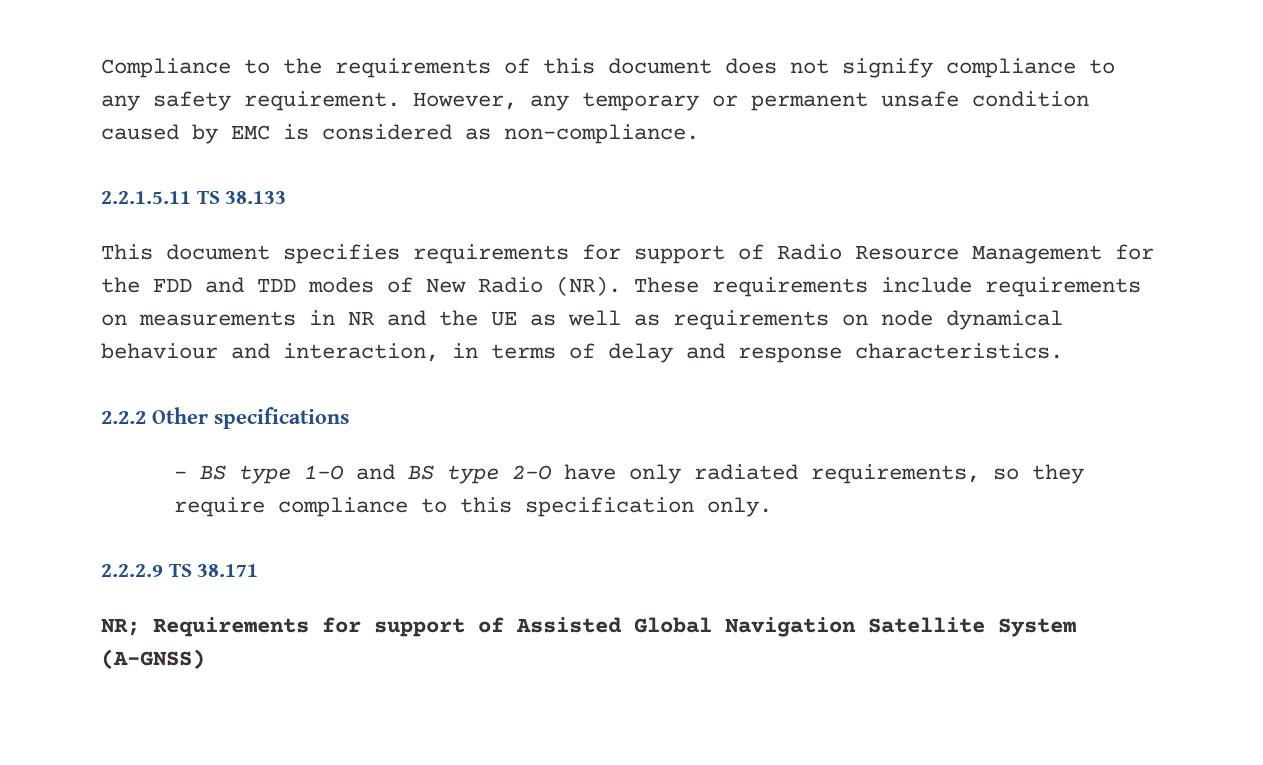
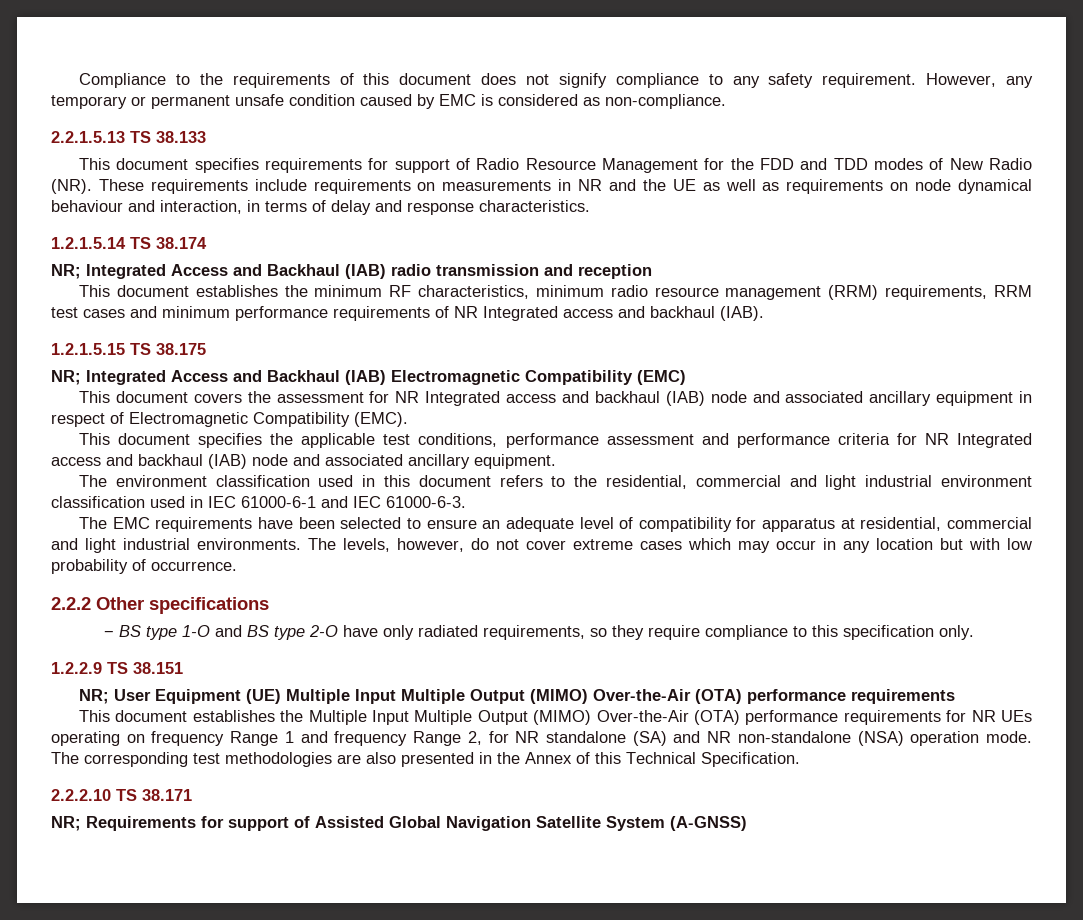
- 2.2.1.5.11 TS 38.133
+ 2.2.1.5.13 TS 38.133
+ 1.2.1.5.14 TS 38.174
+ NR; Integrated Access and Backhaul (IAB) radio transmission and reception
+ This document establishes the minimum RF characteristics, minimum radio resource management (RRM) requirements, RRM test cases and minimum performance requirements of NR Integrated access and backhaul (IAB).
+ 1.2.1.5.15 TS 38.175
+ NR; Integrated Access and Backhaul (IAB) Electromagnetic Compatibility (EMC)
+ This document covers the assessment for NR Integrated access and backhaul (IAB) node and associated ancillary equipment in respect of Electromagnetic Compatibility (EMC).
+ This document specifies the applicable test conditions, performance assessment and performance criteria for NR Integrated access and backhaul (IAB) node and associated ancillary equipment.
+ The environment classification used in this document refers to the residential, commercial and light industrial environment classification used in IEC 61000-6-1 and IEC 61000-6-3.
+ The EMC requirements have been selected to ensure an adequate level of compatibility for apparatus at residential, commercial and light industrial environments. The levels, however, do not cover extreme cases which may occur in any location but with low probability of occurrence.
- 2.2.2.9 TS 38.171
+ 1.2.2.9 TS 38.151
+ NR; User Equipment (UE) Multiple Input Multiple Output (MIMO) Over-the-Air (OTA) performance requirements
+ This document establishes the Multiple Input Multiple Output (MIMO) Over-the-Air (OTA) performance requirements for NR UEs operating on frequency Range 1 and frequency Range 2, for NR standalone (SA) and NR non-standalone (NSA) operation mode. The corresponding test methodologies are also presented in the Annex of this Technical Specification.
+ 2.2.2.10 TS 38.171

